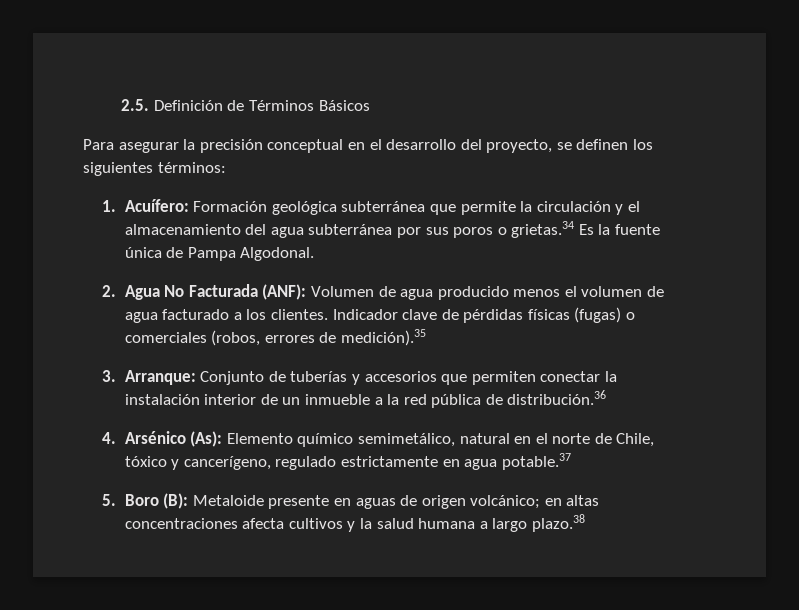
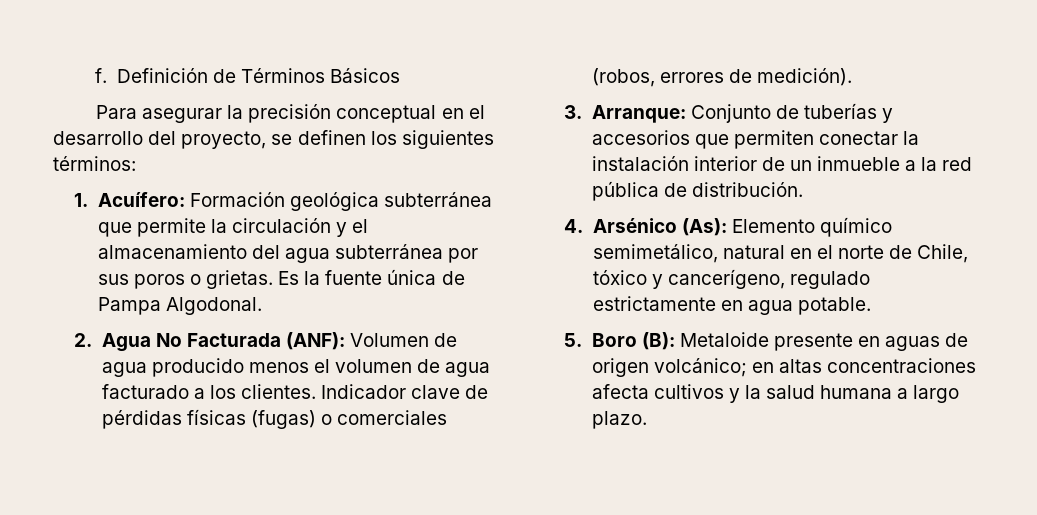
- 2.5. Definición de Términos Básicos
+ f. Definición de Términos Básicos
- 1. Acuífero: Formación geológica subterránea que permite la circulación y el almacenamiento del agua subterránea por sus poros o grietas.34 Es la fuente única de Pampa Algodonal.
+ 1. Acuífero: Formación geológica subterránea que permite la circulación y el almacenamiento del agua subterránea por sus poros o grietas. Es la fuente única de Pampa Algodonal.
- Indicador clave de pérdidas físicas (fugas) o comerciales (robos, errores de medición).35
+ Indicador clave de pérdidas físicas (fugas) o comerciales (robos, errores de medición).
- 3. Arranque: Conjunto de tuberías y accesorios que permiten conectar la instalación interior de un inmueble a la red pública de distribución.36
+ 3. Arranque: Conjunto de tuberías y accesorios que permiten conectar la instalación interior de un inmueble a la red pública de distribución.
- 4. Arsénico (As): Elemento químico semimetálico, natural en el norte de Chile, tóxico y cancerígeno, regulado estrictamente en agua potable.37
+ 4. Arsénico (As): Elemento químico semimetálico, natural en el norte de Chile, tóxico y cancerígeno, regulado estrictamente en agua potable.
- 5. Boro (B): Metaloide presente en aguas de origen volcánico; en altas concentraciones afecta cultivos y la salud humana a largo plazo.38
+ 5. Boro (B): Metaloide presente en aguas de origen volcánico; en altas concentraciones afecta cultivos y la salud humana a largo plazo.

